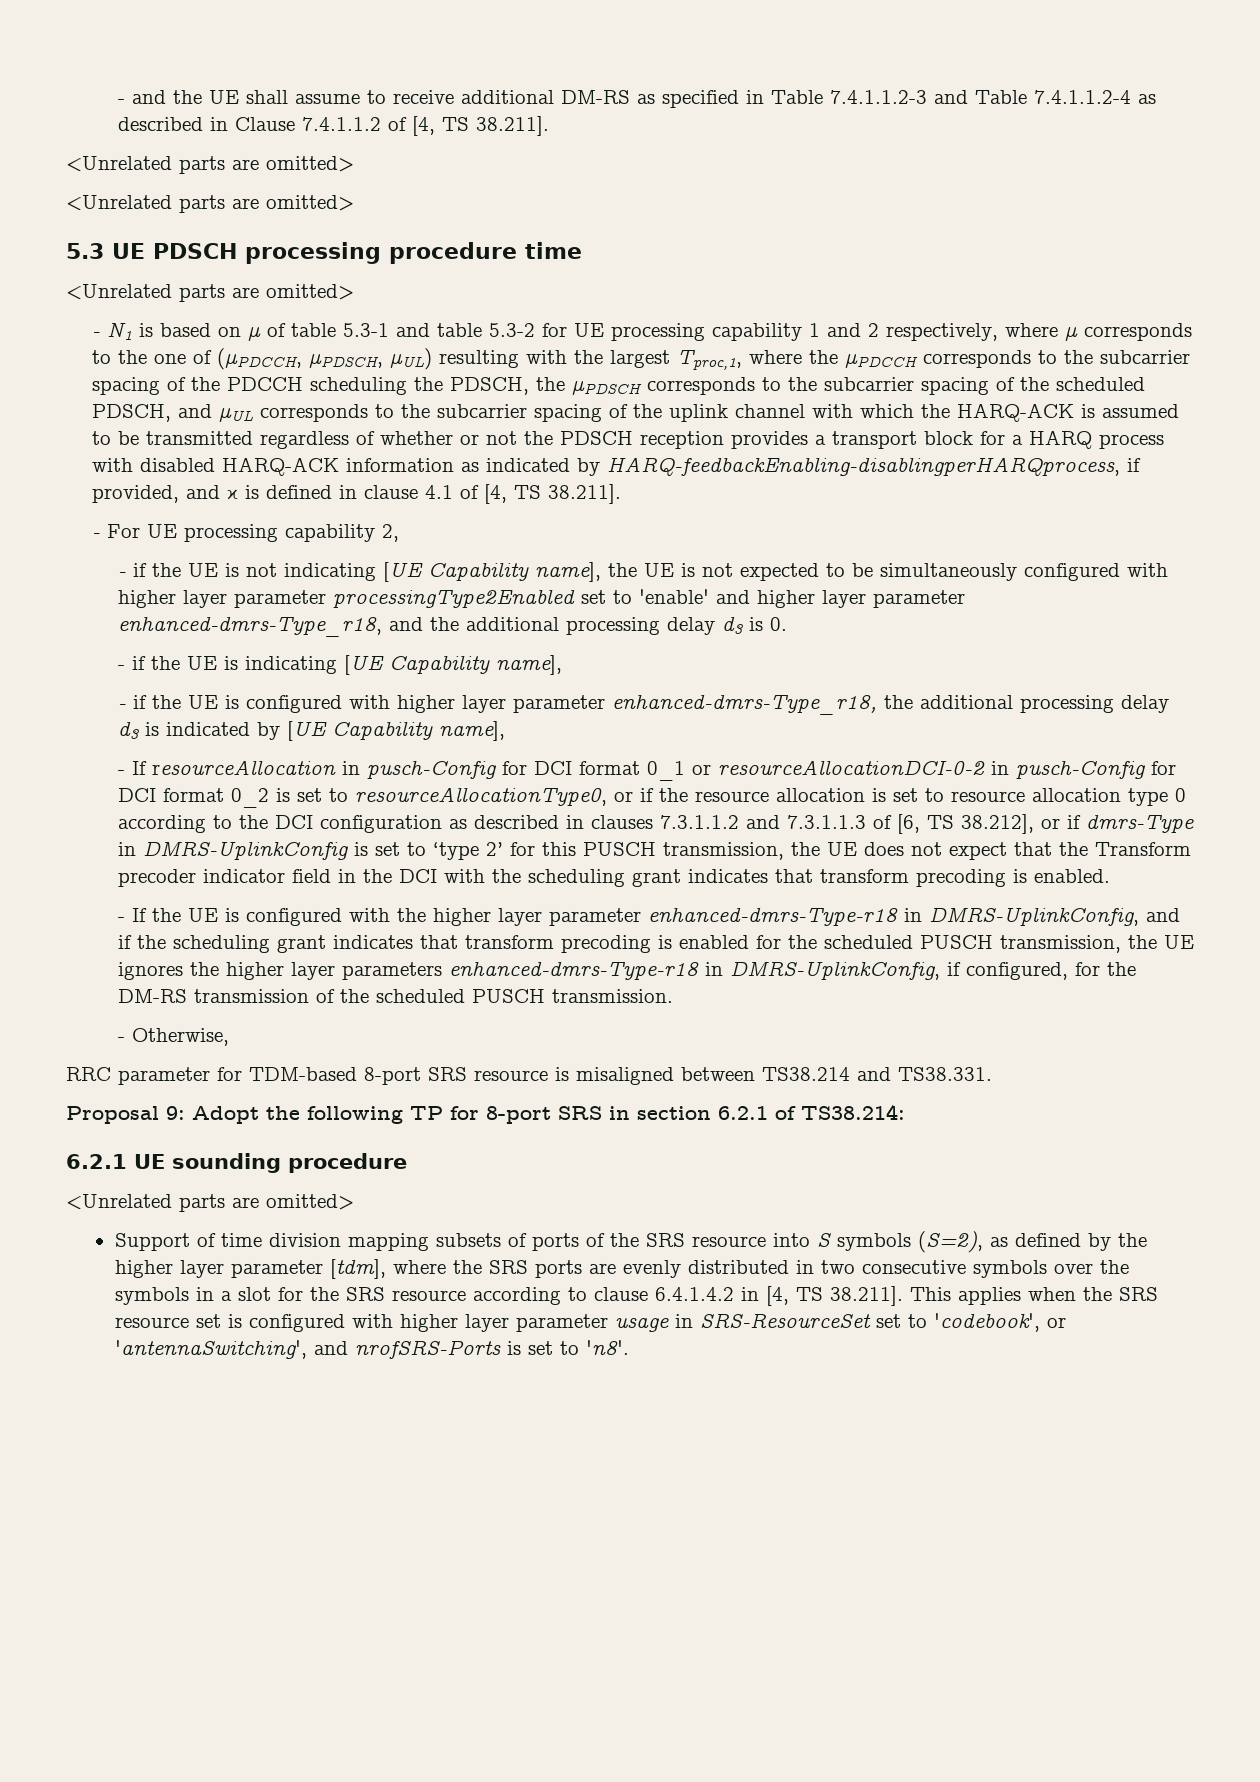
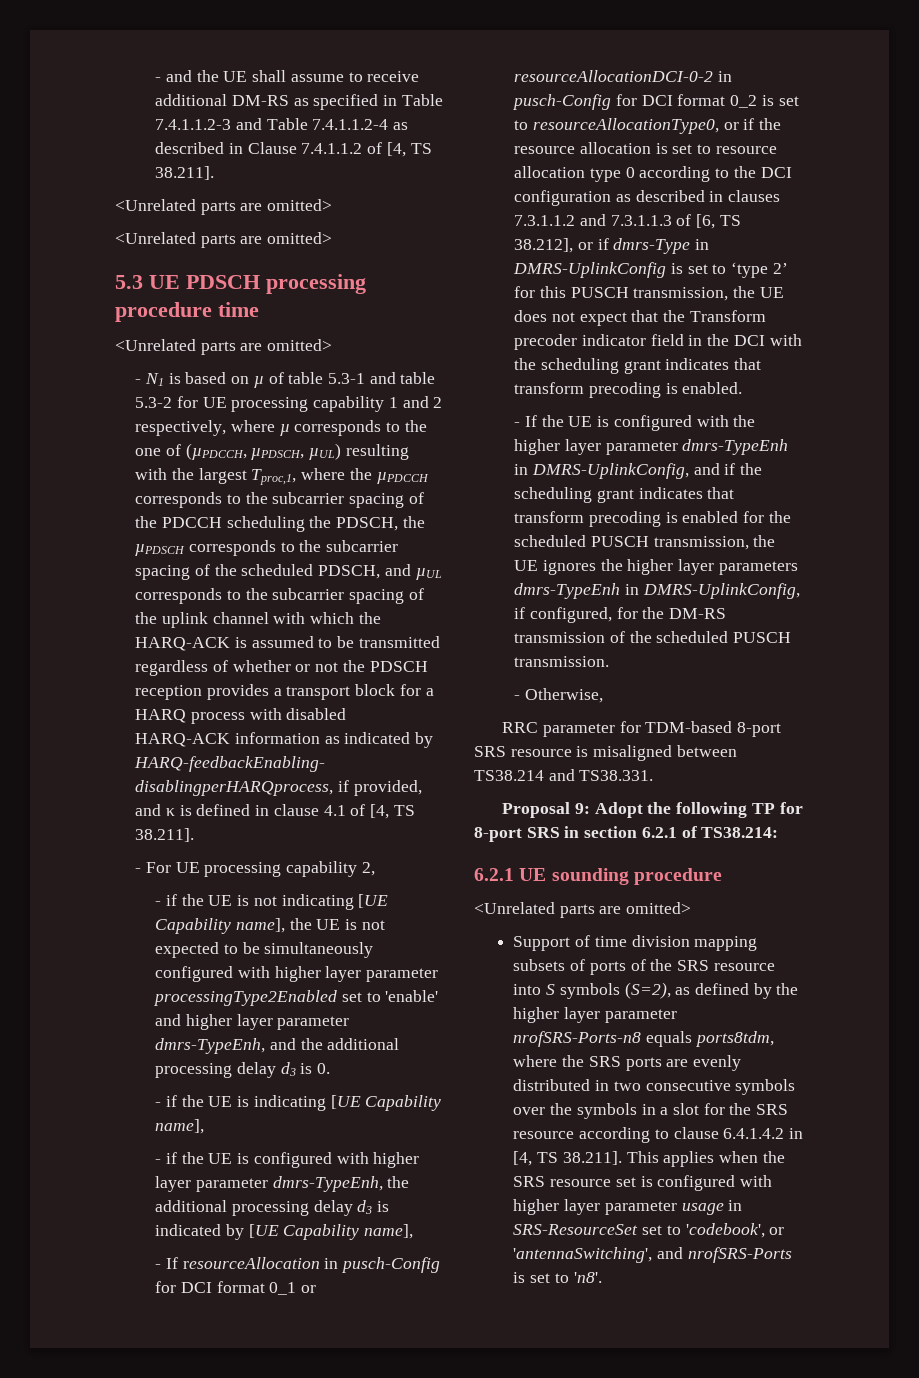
- - if the UE is not indicating [UE Capability name], the UE is not expected to be simultaneously configured with higher layer parameter processingType2Enabled set to 'enable' and higher layer parameter enhanced-dmrs-Type_r18, and the additional processing delay d3 is 0.
+ - if the UE is not indicating [UE Capability name], the UE is not expected to be simultaneously configured with higher layer parameter processingType2Enabled set to 'enable' and higher layer parameter dmrs-TypeEnh, and the additional processing delay d3 is 0.
- - if the UE is configured with higher layer parameter enhanced-dmrs-Type_r18, the additional processing delay d3 is indicated by [UE Capability name],
+ - if the UE is configured with higher layer parameter dmrs-TypeEnh, the additional processing delay d3 is indicated by [UE Capability name],
- - If the UE is configured with the higher layer parameter enhanced-dmrs-Type-r18 in DMRS-UplinkConfig, and if the scheduling grant indicates that transform precoding is enabled for the scheduled PUSCH transmission, the UE ignores the higher layer parameters enhanced-dmrs-Type-r18 in DMRS-UplinkConfig, if configured, for the DM-RS transmission of the scheduled PUSCH transmission.
+ - If the UE is configured with the higher layer parameter dmrs-TypeEnh in DMRS-UplinkConfig, and if the scheduling grant indicates that transform precoding is enabled for the scheduled PUSCH transmission, the UE ignores the higher layer parameters dmrs-TypeEnh in DMRS-UplinkConfig, if configured, for the DM-RS transmission of the scheduled PUSCH transmission.
- Support of time division mapping subsets of ports of the SRS resource into S symbols (S=2), as defined by the higher layer parameter [tdm], where the SRS ports are evenly distributed in two consecutive symbols over the symbols in a slot for the SRS resource according to clause 6.4.1.4.2 in [4, TS 38.211]. This applies when the SRS resource set is configured with higher layer parameter usage in SRS-ResourceSet set to 'codebook', or 'antennaSwitching', and nrofSRS-Ports is set to 'n8'.
+ Support of time division mapping subsets of ports of the SRS resource into S symbols (S=2), as defined by the higher layer parameter nrofSRS-Ports-n8 equals ports8tdm, where the SRS ports are evenly distributed in two consecutive symbols over the symbols in a slot for the SRS resource according to clause 6.4.1.4.2 in [4, TS 38.211]. This applies when the SRS resource set is configured with higher layer parameter usage in SRS-ResourceSet set to 'codebook', or 'antennaSwitching', and nrofSRS-Ports is set to 'n8'.

